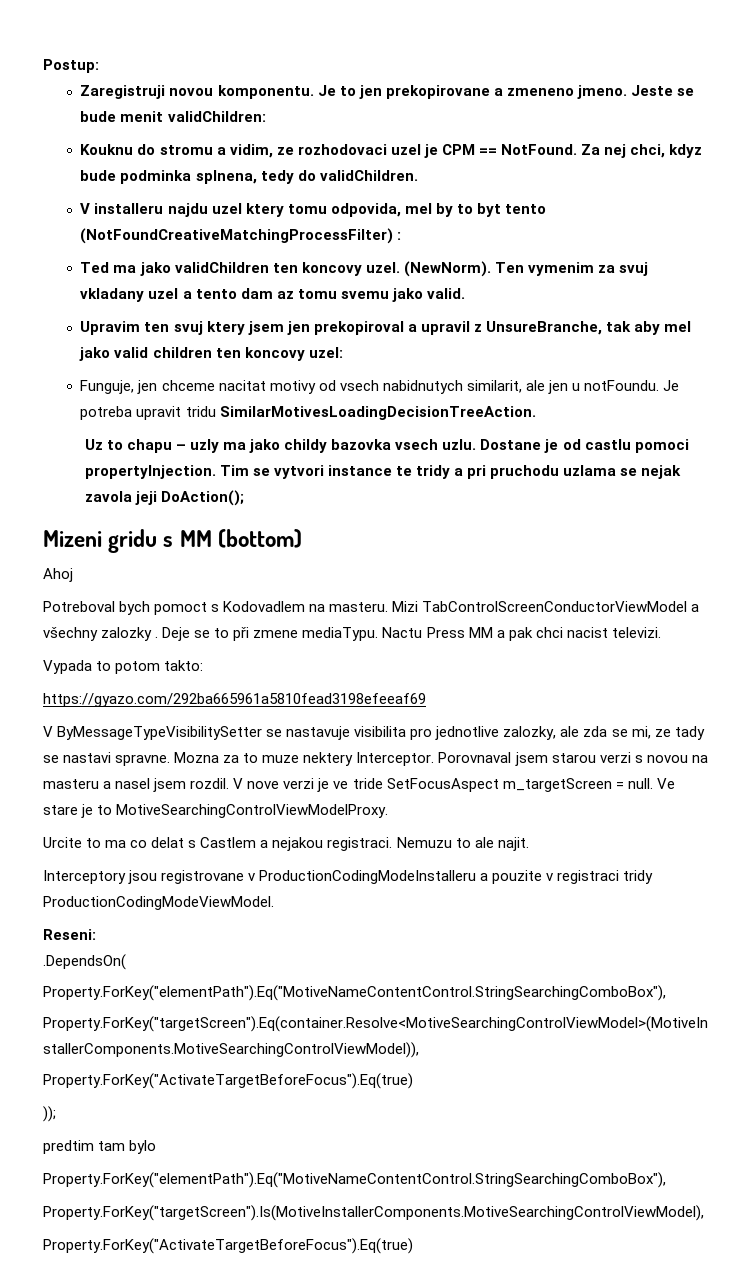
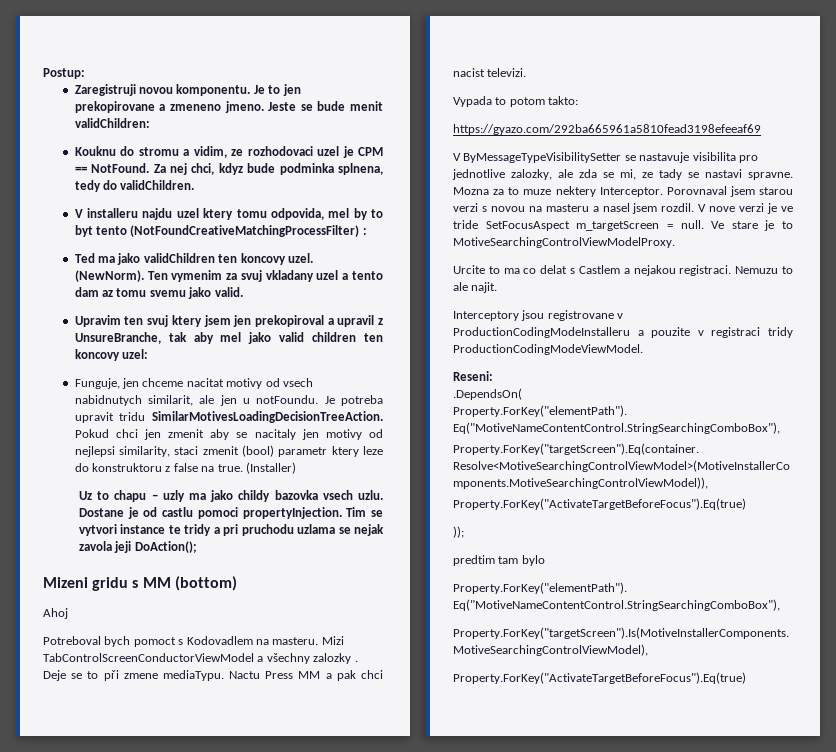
+ Pokud chci jen zmenit aby se nacitaly jen motivy od nejlepsi similarity, staci zmenit (bool) parametr ktery leze do konstruktoru z false na true. (Installer)

